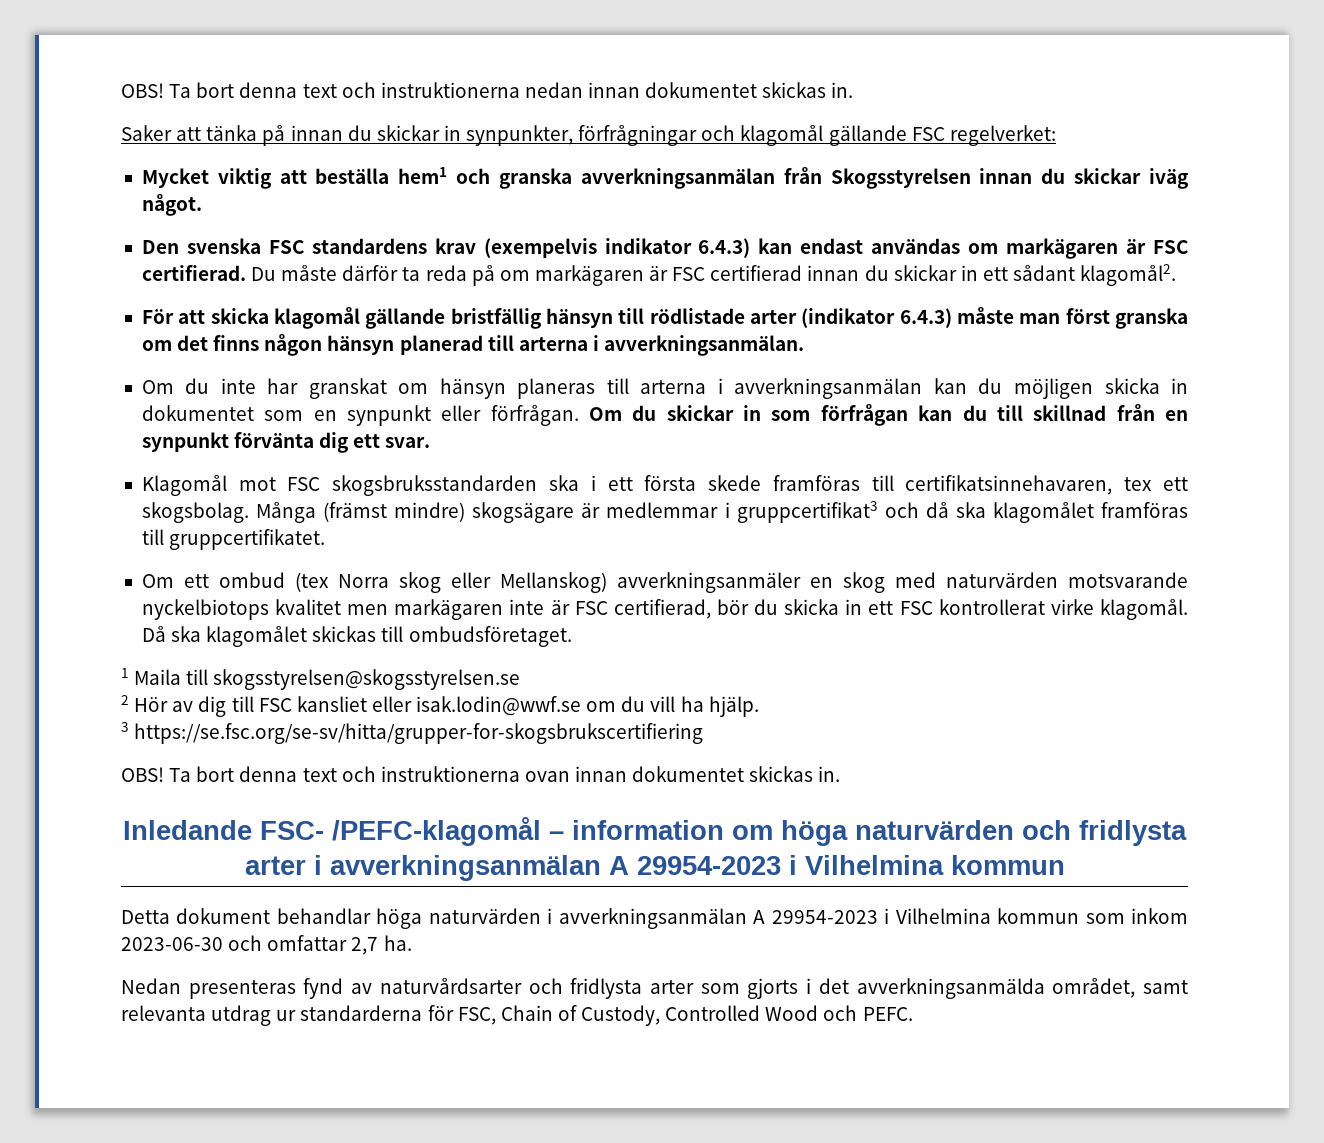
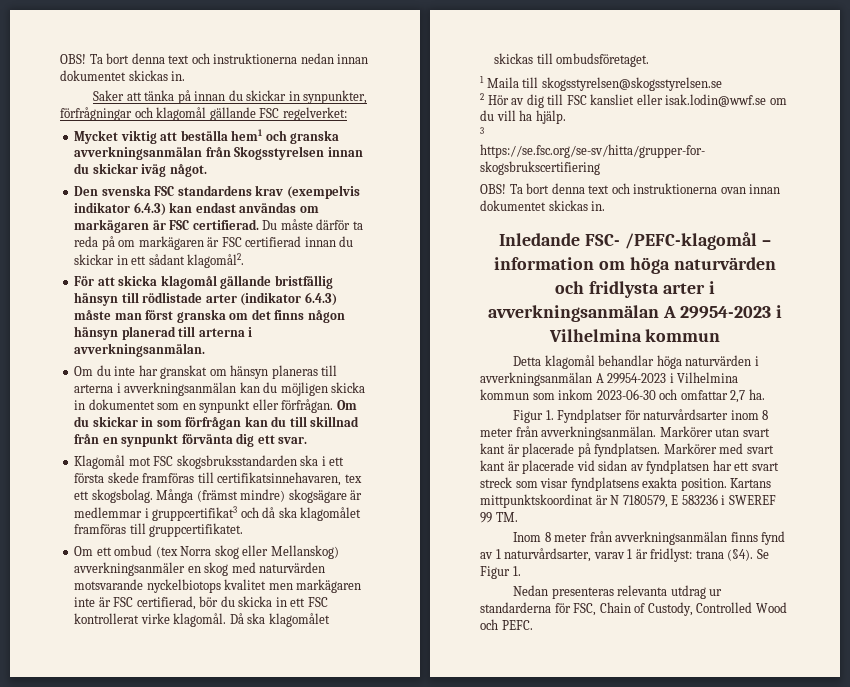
- Detta dokument behandlar höga naturvärden i avverkningsanmälan A 29954-2023 i Vilhelmina kommun som inkom 2023-06-30 och omfattar 2,7 ha.
+ Detta klagomål behandlar höga naturvärden i avverkningsanmälan A 29954-2023 i Vilhelmina kommun som inkom 2023-06-30 och omfattar 2,7 ha.
- Nedan presenteras fynd av naturvårdsarter och fridlysta arter som gjorts i det avverkningsanmälda området, samt relevanta utdrag ur standarderna för FSC, Chain of Custody, Controlled Wood och PEFC.
+ Figur 1. Fyndplatser för naturvårdsarter inom 8 meter från avverkningsanmälan. Markörer utan svart kant är placerade på fyndplatsen. Markörer med svart kant är placerade vid sidan av fyndplatsen har ett svart streck som visar fyndplatsens exakta position. Kartans mittpunktskoordinat är N 7180579, E 583236 i SWEREF 99 TM.
+ Inom 8 meter från avverkningsanmälan finns fynd av 1 naturvårdsarter, varav 1 är fridlyst: trana (§4). Se Figur 1.
+ Nedan presenteras relevanta utdrag ur standarderna för FSC, Chain of Custody, Controlled Wood och PEFC.

